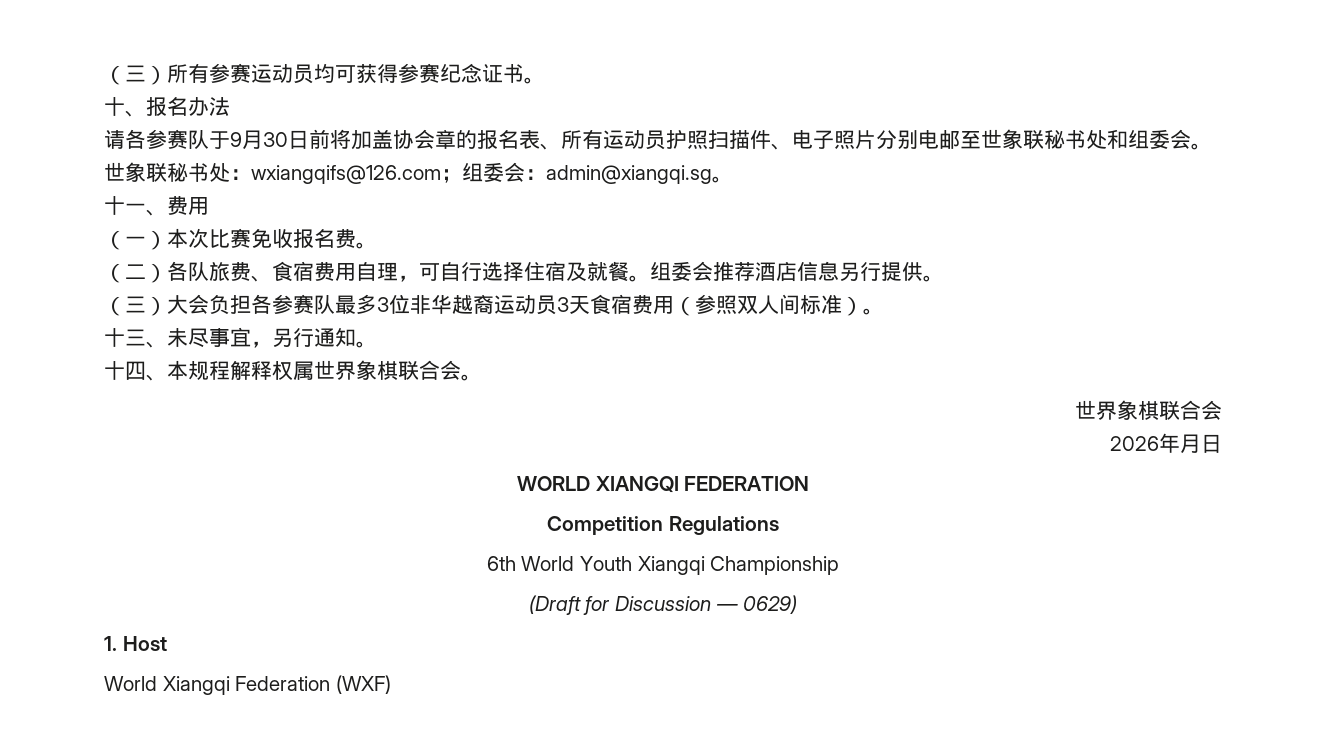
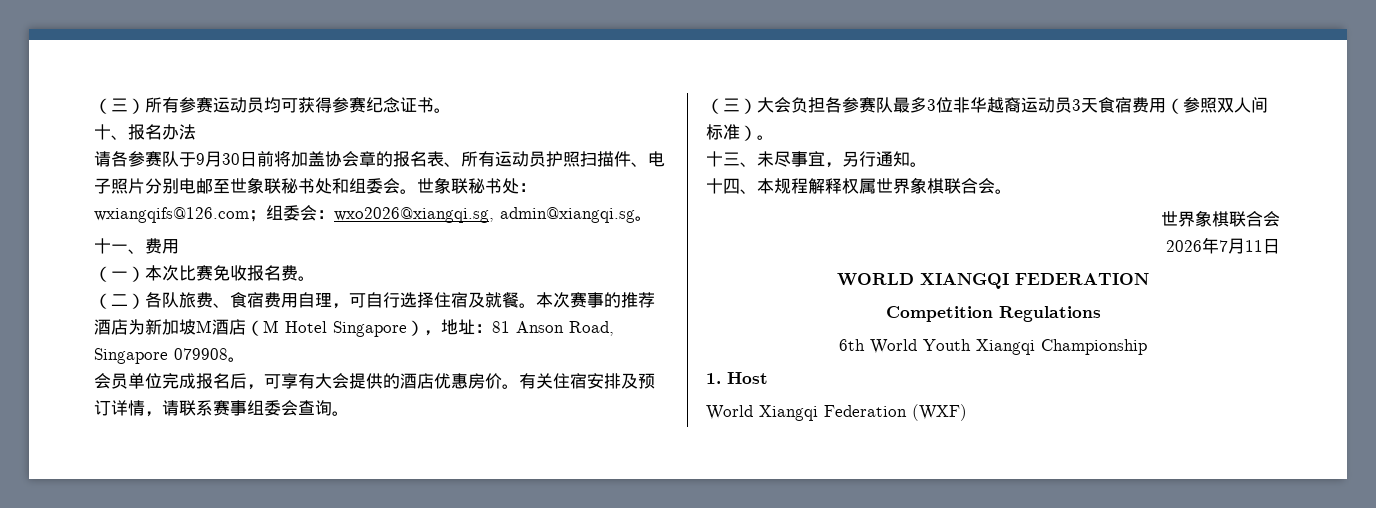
- 世象联秘书处：wxiangqifs@126.com；组委会：admin@xiangqi.sg。
+ 世象联秘书处：wxiangqifs@126.com；组委会：wxo2026@xiangqi.sg, admin@xiangqi.sg。
- 组委会推荐酒店信息另行提供。
+ 本次赛事的推荐酒店为新加坡M酒店（M Hotel Singapore），地址：81 Anson Road, Singapore 079908。
+ 会员单位完成报名后，可享有大会提供的酒店优惠房价。有关住宿安排及预订详情，请联系赛事组委会查询。
- 2026年月日
+ 2026年7月11日
- (Draft for Discussion — 0629)

